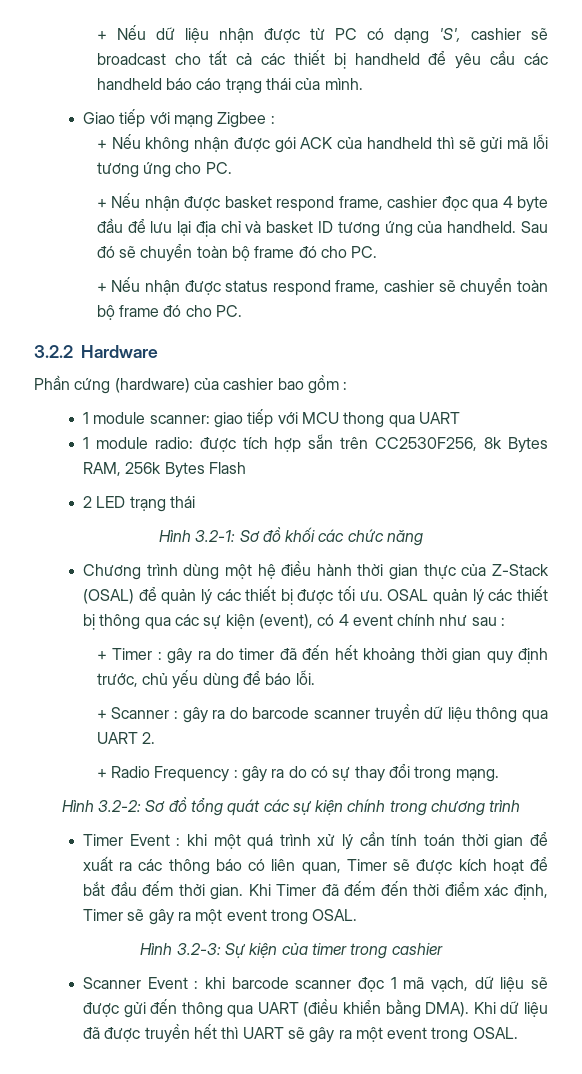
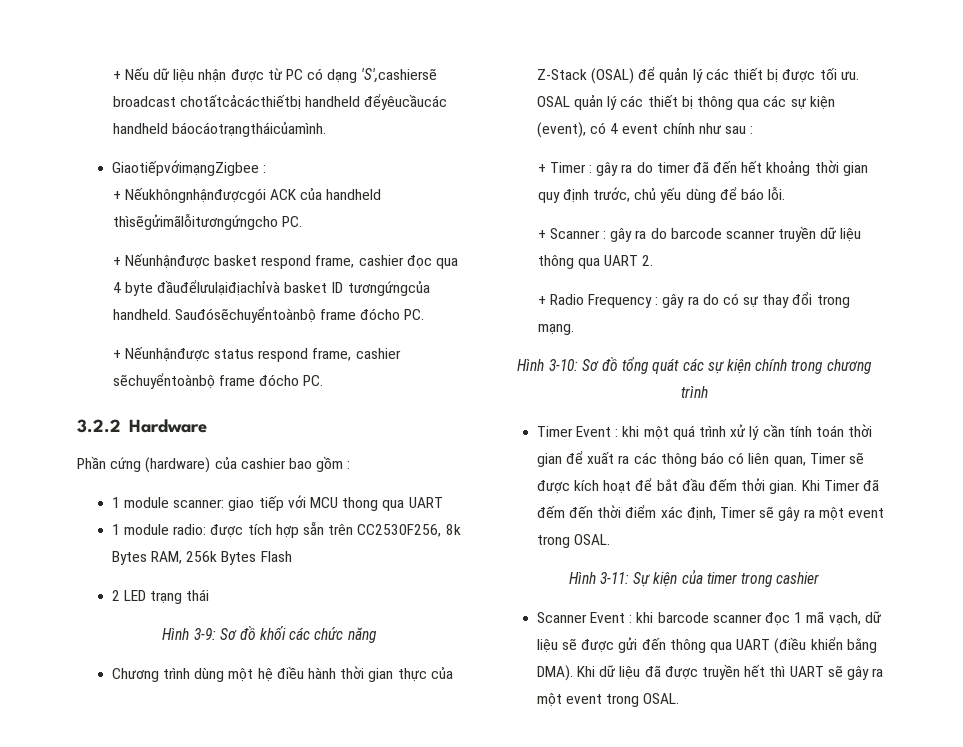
- + Nếu dữ liệu nhận được từ PC có dạng 'S', cashier sẽ broadcast cho tất cả các thiết bị handheld để yêu cầu các handheld báo cáo trạng thái của mình.
- Giao tiếp với mạng Zigbee :
- + Nếu không nhận được gói ACK của handheld thì sẽ gửi mã lỗi tương ứng cho PC.
- + Nếu nhận được basket respond frame, cashier đọc qua 4 byte đầu để lưu lại địa chỉ và basket ID tương ứng của handheld. Sau đó sẽ chuyển toàn bộ frame đó cho PC.
- + Nếu nhận được status respond frame, cashier sẽ chuyển toàn bộ frame đó cho PC.
+ + Nếu dữ liệu nhận được từ PC có dạng 'S',cashiersẽ broadcast chotấtcảcácthiếtbị handheld đểyêucầucác handheld báocáotrạngtháicủamình.
+ GiaotiếpvớimạngZigbee :
+ + Nếukhôngnhậnđượcgói ACK của handheld thìsẽgửimãlỗitươngứngcho PC.
+ + Nếunhậnđược basket respond frame, cashier đọc qua 4 byte đầuđểlưulạiđịachỉvà basket ID tươngứngcủa handheld. Sauđósẽchuyểntoànbộ frame đócho PC.
+ + Nếunhậnđược status respond frame, cashier sẽchuyểntoànbộ frame đócho PC.
- Hình 3.2-1: Sơ đồ khối các chức năng
+ Hình 3-9: Sơ đồ khối các chức năng
- Hình 3.2-2: Sơ đồ tổng quát các sự kiện chính trong chương trình
+ Hình 3-10: Sơ đồ tổng quát các sự kiện chính trong chương trình
- Hình 3.2-3: Sự kiện của timer trong cashier
+ Hình 3-11: Sự kiện của timer trong cashier

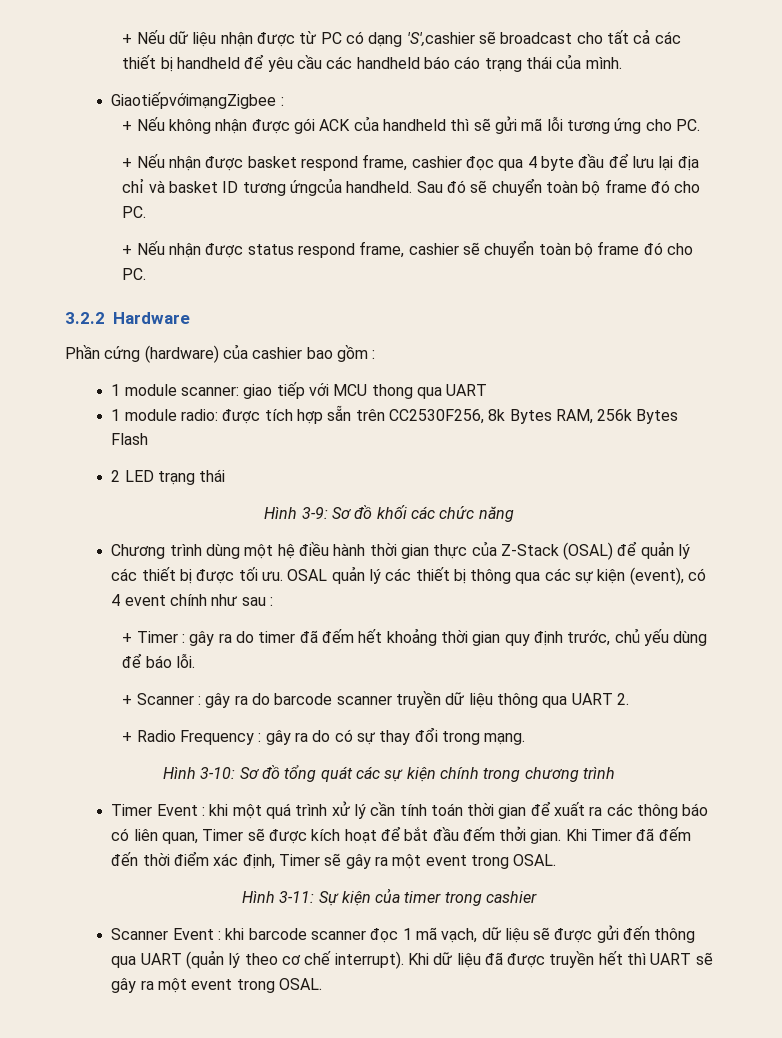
- + Nếu dữ liệu nhận được từ PC có dạng 'S',cashiersẽ broadcast chotấtcảcácthiếtbị handheld đểyêucầucác handheld báocáotrạngtháicủamình.
+ + Nếu dữ liệu nhận được từ PC có dạng 'S',cashier sẽ broadcast cho tất cả các thiết bị handheld để yêu cầu các handheld báo cáo trạng thái của mình.
  GiaotiếpvớimạngZigbee :
- + Nếukhôngnhậnđượcgói ACK của handheld thìsẽgửimãlỗitươngứngcho PC.
- + Nếunhậnđược basket respond frame, cashier đọc qua 4 byte đầuđểlưulạiđịachỉvà basket ID tươngứngcủa handheld. Sauđósẽchuyểntoànbộ frame đócho PC.
- + Nếunhậnđược status respond frame, cashier sẽchuyểntoànbộ frame đócho PC.
+ + Nếu không nhận được gói ACK của handheld thì sẽ gửi mã lỗi tương ứng cho PC.
+ + Nếu nhận được basket respond frame, cashier đọc qua 4 byte đầu để lưu lại địa chỉ và basket ID tương ứngcủa handheld. Sau đó sẽ chuyển toàn bộ frame đó cho PC.
+ + Nếu nhận được status respond frame, cashier sẽ chuyển toàn bộ frame đó cho PC.
- + Timer : gây ra do timer đã đến hết khoảng thời gian quy định trước, chủ yếu dùng để báo lỗi.
+ + Timer : gây ra do timer đã đếm hết khoảng thời gian quy định trước, chủ yếu dùng để báo lỗi.
- Scanner Event : khi barcode scanner đọc 1 mã vạch, dữ liệu sẽ được gửi đến thông qua UART (điều khiển bằng DMA).
+ Scanner Event : khi barcode scanner đọc 1 mã vạch, dữ liệu sẽ được gửi đến thông qua UART (quản lý theo cơ chế interrupt).

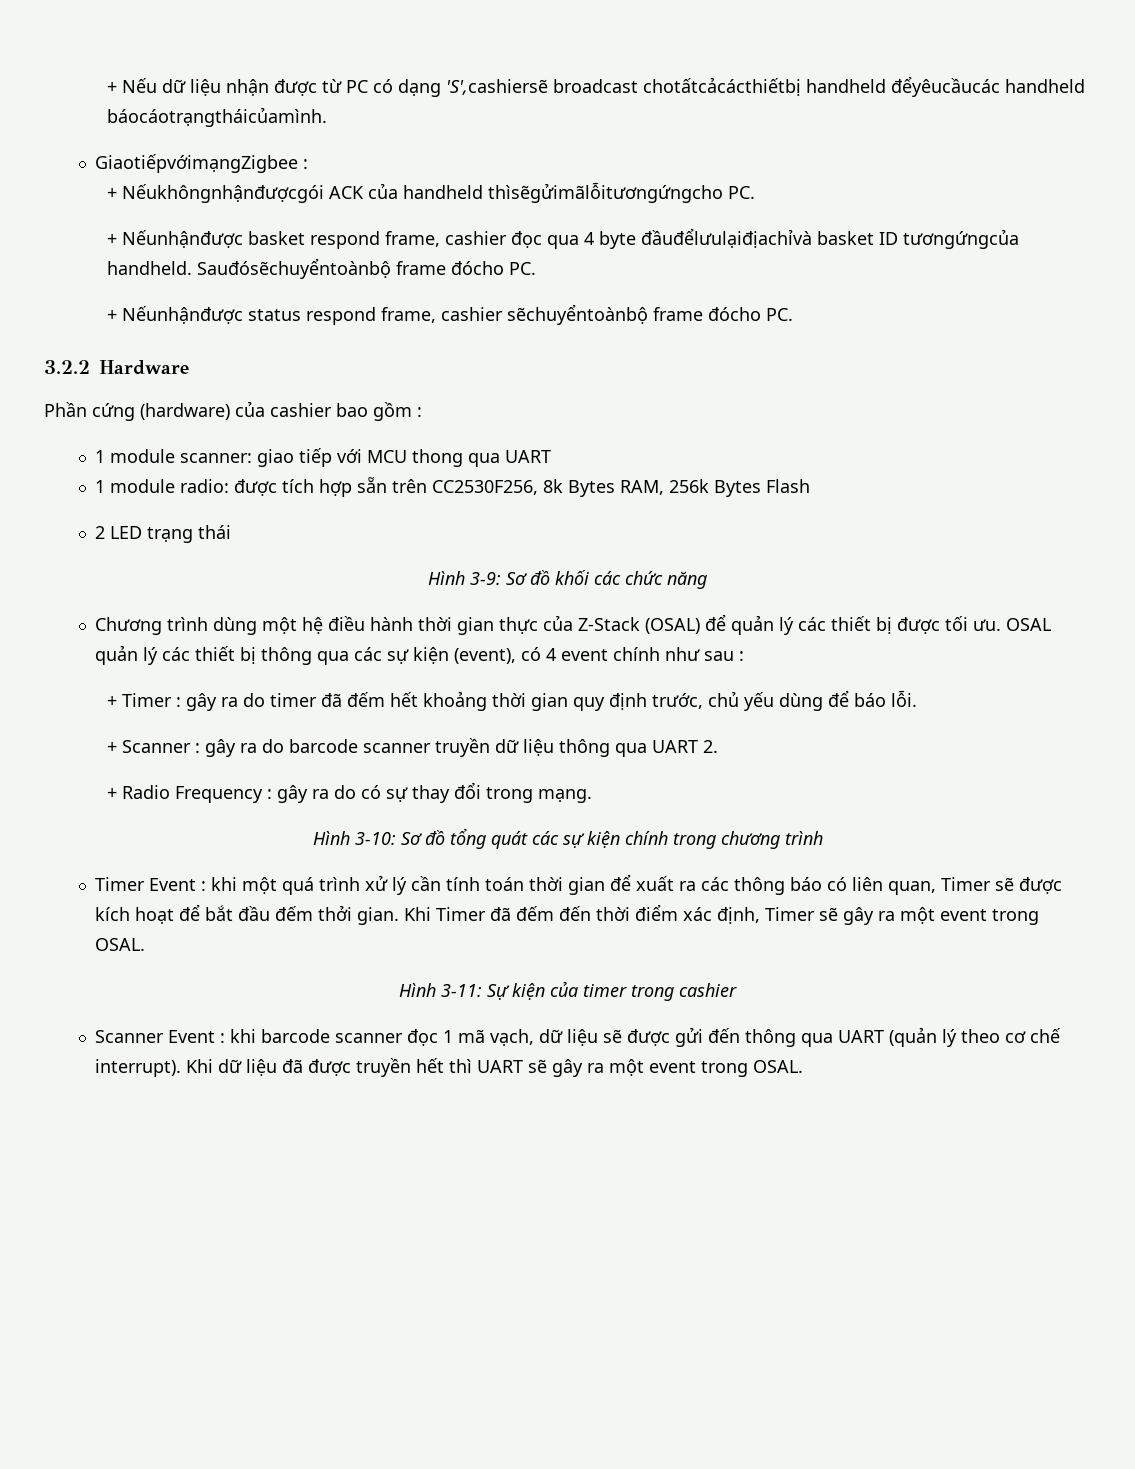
- + Nếu dữ liệu nhận được từ PC có dạng 'S',cashier sẽ broadcast cho tất cả các thiết bị handheld để yêu cầu các handheld báo cáo trạng thái của mình.
+ + Nếu dữ liệu nhận được từ PC có dạng 'S',cashiersẽ broadcast chotấtcảcácthiếtbị handheld đểyêucầucác handheld báocáotrạngtháicủamình.
  GiaotiếpvớimạngZigbee :
- + Nếu không nhận được gói ACK của handheld thì sẽ gửi mã lỗi tương ứng cho PC.
- + Nếu nhận được basket respond frame, cashier đọc qua 4 byte đầu để lưu lại địa chỉ và basket ID tương ứngcủa handheld. Sau đó sẽ chuyển toàn bộ frame đó cho PC.
- + Nếu nhận được status respond frame, cashier sẽ chuyển toàn bộ frame đó cho PC.
+ + Nếukhôngnhậnđượcgói ACK của handheld thìsẽgửimãlỗitươngứngcho PC.
+ + Nếunhậnđược basket respond frame, cashier đọc qua 4 byte đầuđểlưulạiđịachỉvà basket ID tươngứngcủa handheld. Sauđósẽchuyểntoànbộ frame đócho PC.
+ + Nếunhậnđược status respond frame, cashier sẽchuyểntoànbộ frame đócho PC.

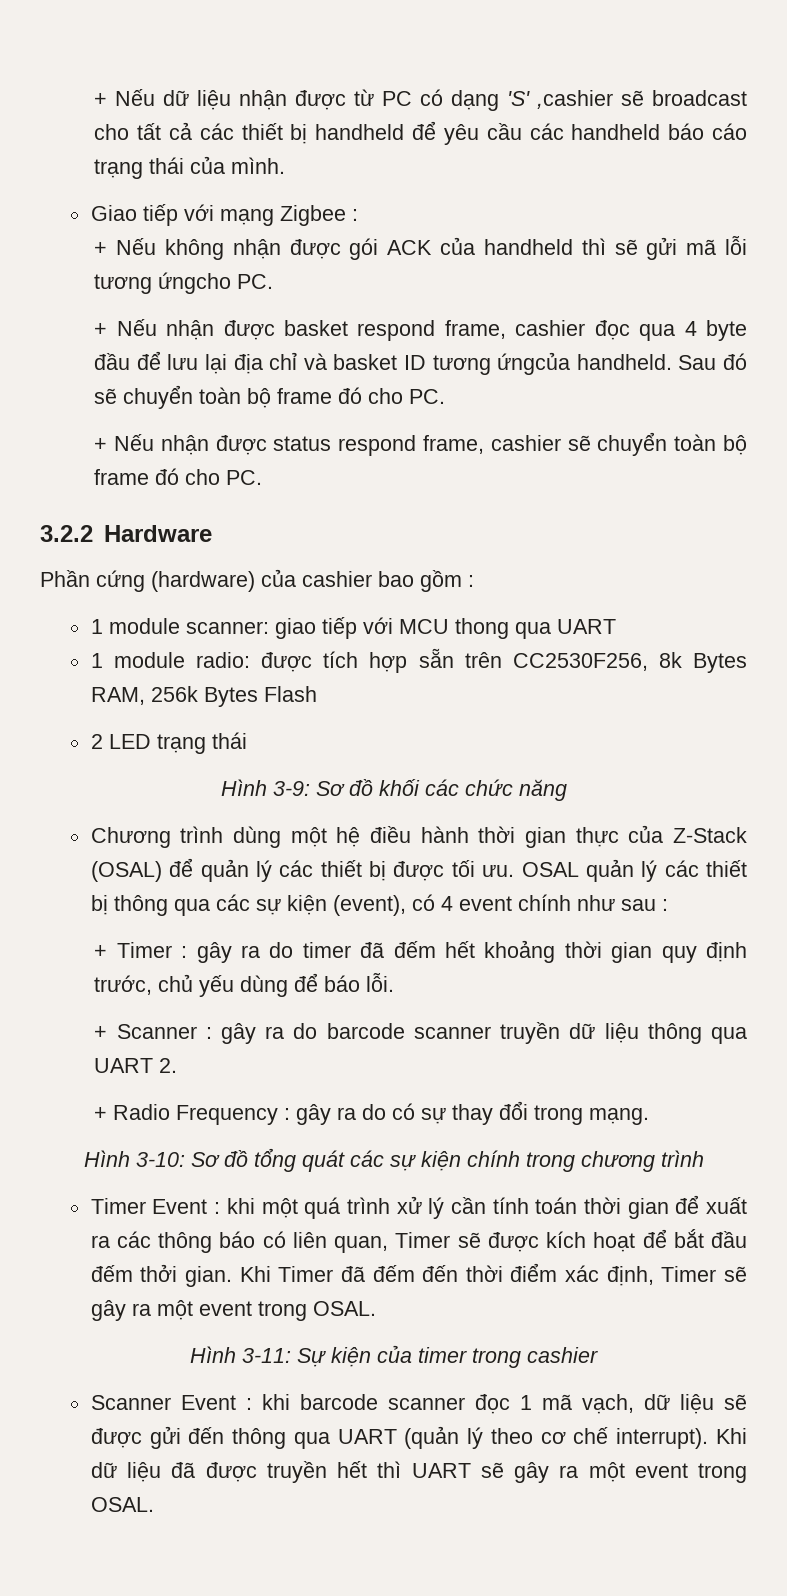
- + Nếu dữ liệu nhận được từ PC có dạng 'S',cashiersẽ broadcast chotấtcảcácthiếtbị handheld đểyêucầucác handheld báocáotrạngtháicủamình.
- GiaotiếpvớimạngZigbee :
- + Nếukhôngnhậnđượcgói ACK của handheld thìsẽgửimãlỗitươngứngcho PC.
- + Nếunhậnđược basket respond frame, cashier đọc qua 4 byte đầuđểlưulạiđịachỉvà basket ID tươngứngcủa handheld. Sauđósẽchuyểntoànbộ frame đócho PC.
- + Nếunhậnđược status respond frame, cashier sẽchuyểntoànbộ frame đócho PC.
+ + Nếu dữ liệu nhận được từ PC có dạng 'S' ,cashier sẽ broadcast cho tất cả các thiết bị handheld để yêu cầu các handheld báo cáo trạng thái của mình.
+ Giao tiếp với mạng Zigbee :
+ + Nếu không nhận được gói ACK của handheld thì sẽ gửi mã lỗi tương ứngcho PC.
+ + Nếu nhận được basket respond frame, cashier đọc qua 4 byte đầu để lưu lại địa chỉ và basket ID tương ứngcủa handheld. Sau đó sẽ chuyển toàn bộ frame đó cho PC.
+ + Nếu nhận được status respond frame, cashier sẽ chuyển toàn bộ frame đó cho PC.

